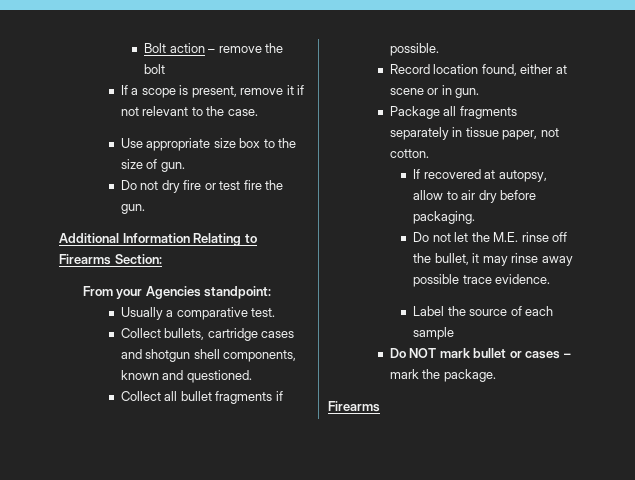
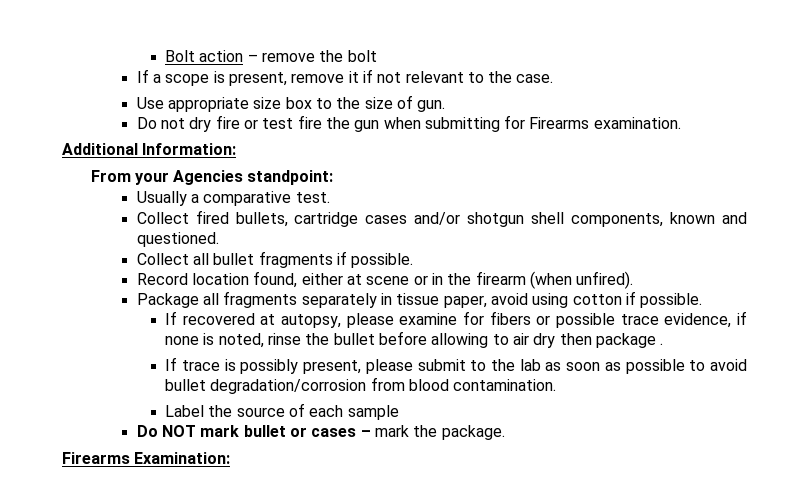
- Do not dry fire or test fire the gun.
- Additional Information Relating to Firearms Section:
+ Do not dry fire or test fire the gun when submitting for Firearms examination.
+ Additional Information:
- Collect bullets, cartridge cases and shotgun shell components, known and questioned.
+ Collect fired bullets, cartridge cases and/or shotgun shell components, known and questioned.
- Record location found, either at scene or in gun.
+ Record location found, either at scene or in the firearm (when unfired).
- Package all fragments separately in tissue paper, not cotton.
+ Package all fragments separately in tissue paper, avoid using cotton if possible.
- If recovered at autopsy, allow to air dry before packaging.
- Do not let the M.E. rinse off the bullet, it may rinse away possible trace evidence.
+ If recovered at autopsy, please examine for fibers or possible trace evidence, if none is noted, rinse the bullet before allowing to air dry then package .
+ If trace is possibly present, please submit to the lab as soon as possible to avoid bullet degradation/corrosion from blood contamination.
  Do NOT mark bullet or cases – mark the package.
- Firearms
+ Firearms Examination:

